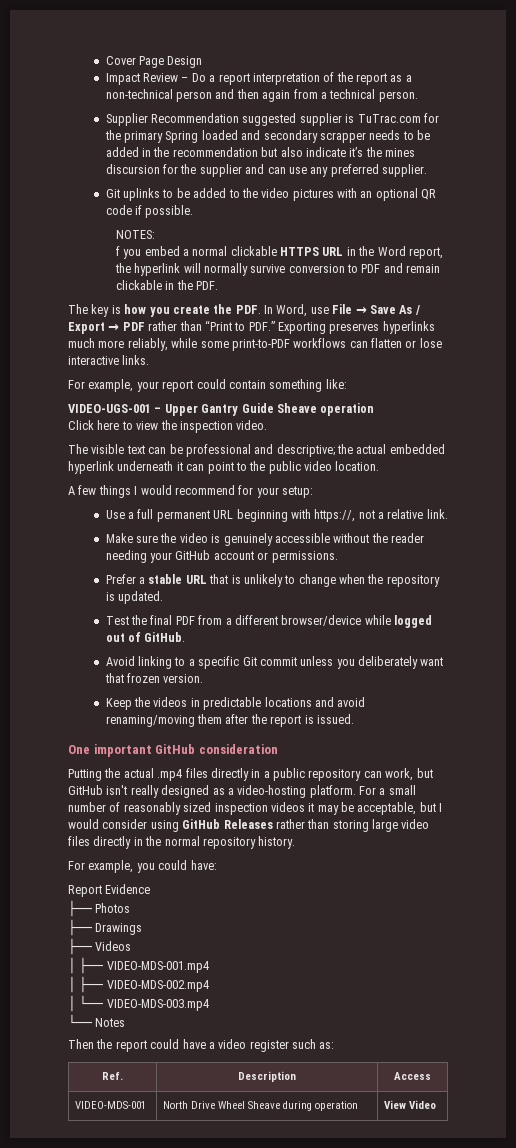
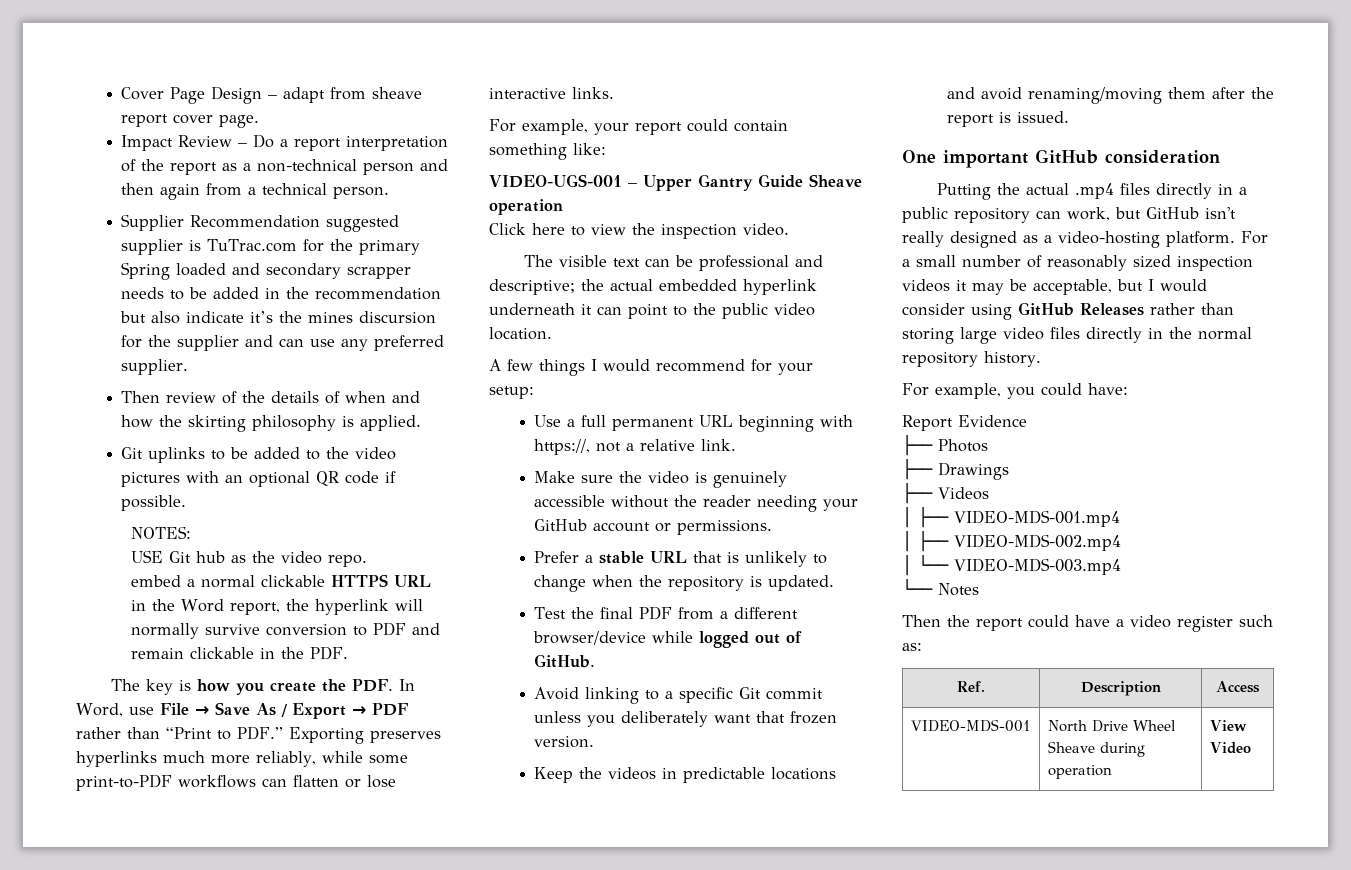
- Cover Page Design
+ Cover Page Design – adapt from sheave report cover page.
+ Then review of the details of when and how the skirting philosophy is applied.
- f you embed a normal clickable HTTPS URL in the Word report, the hyperlink will normally survive conversion to PDF and remain clickable in the PDF.
+ USE Git hub as the video repo.
+ embed a normal clickable HTTPS URL in the Word report, the hyperlink will normally survive conversion to PDF and remain clickable in the PDF.

